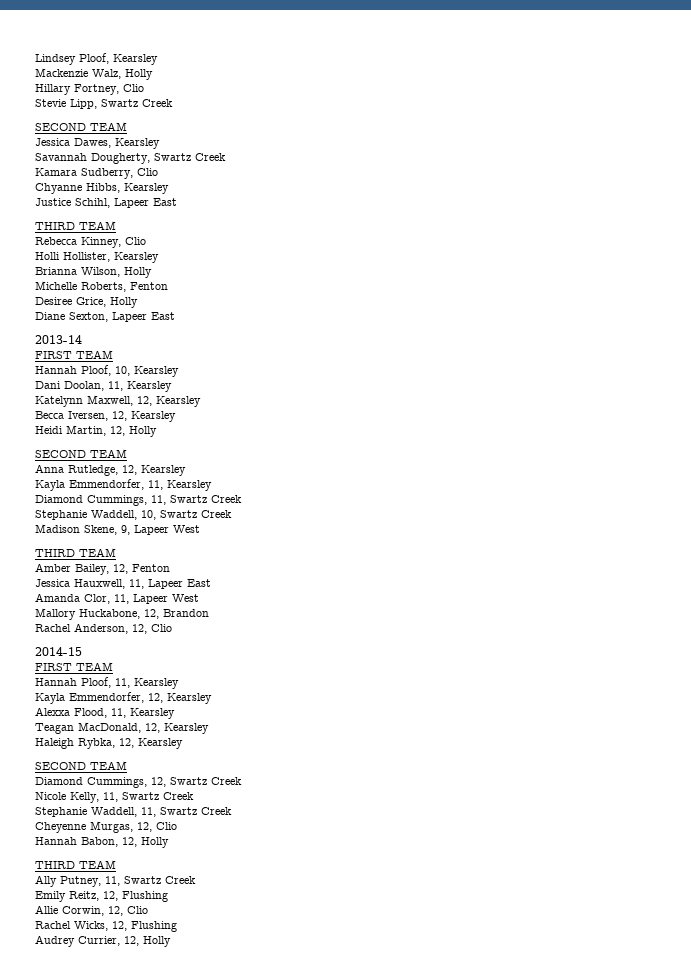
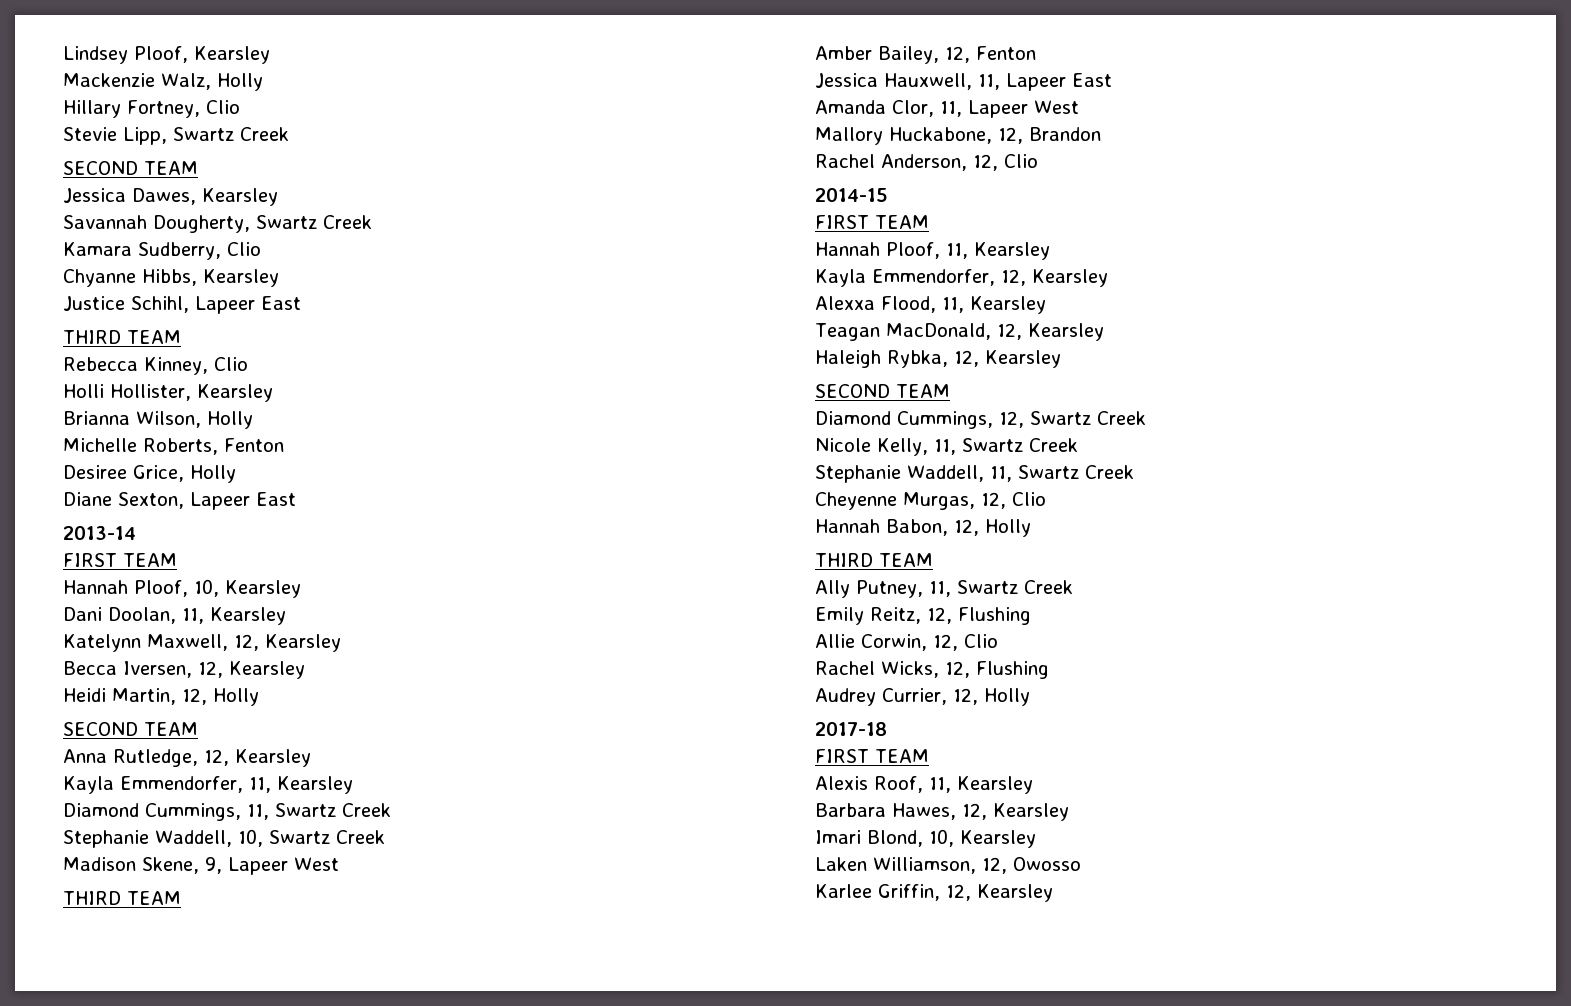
+ 2017-18
+ FIRST TEAM
+ Alexis Roof, 11, Kearsley
+ Barbara Hawes, 12, Kearsley
+ Imari Blond, 10, Kearsley
+ Laken Williamson, 12, Owosso
+ Karlee Griffin, 12, Kearsley

